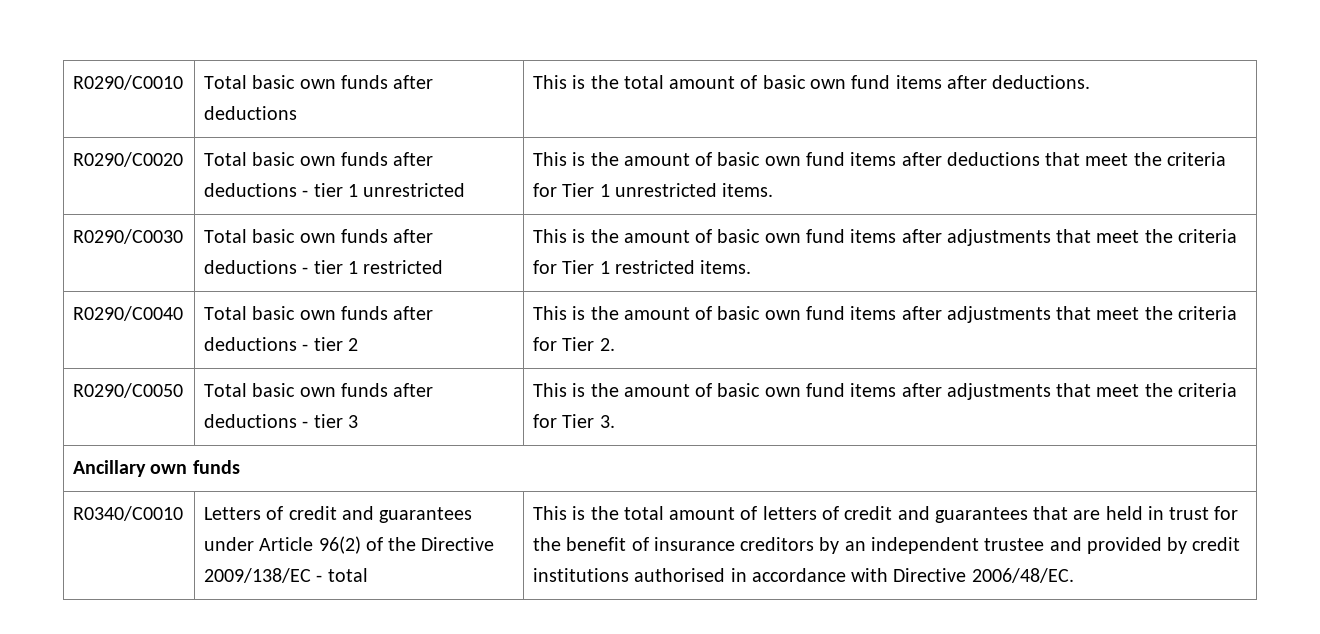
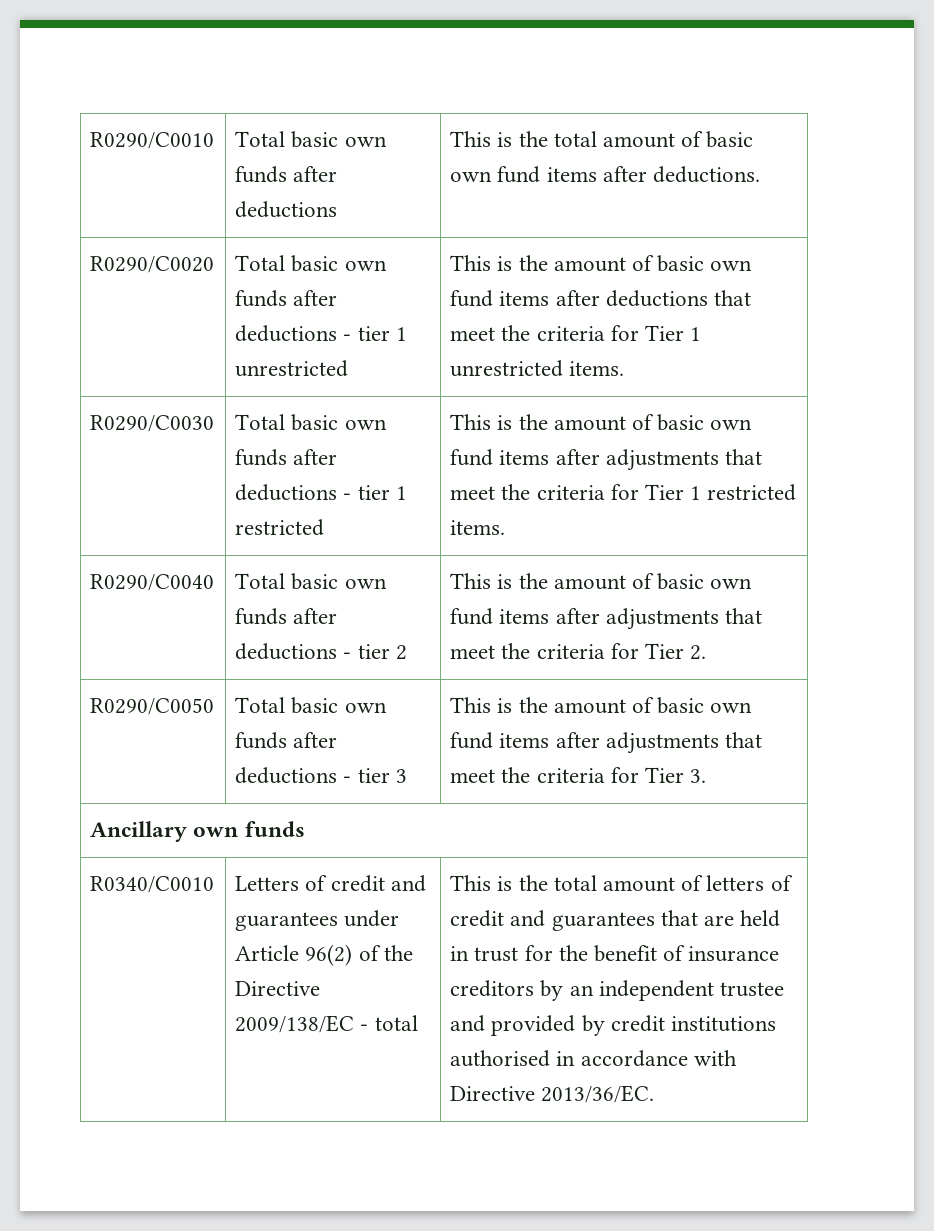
- This is the total amount of letters of credit and guarantees that are held in trust for the benefit of insurance creditors by an independent trustee and provided by credit institutions authorised in accordance with Directive 2006/48/EC.
+ This is the total amount of letters of credit and guarantees that are held in trust for the benefit of insurance creditors by an independent trustee and provided by credit institutions authorised in accordance with Directive 2013/36/EC.

